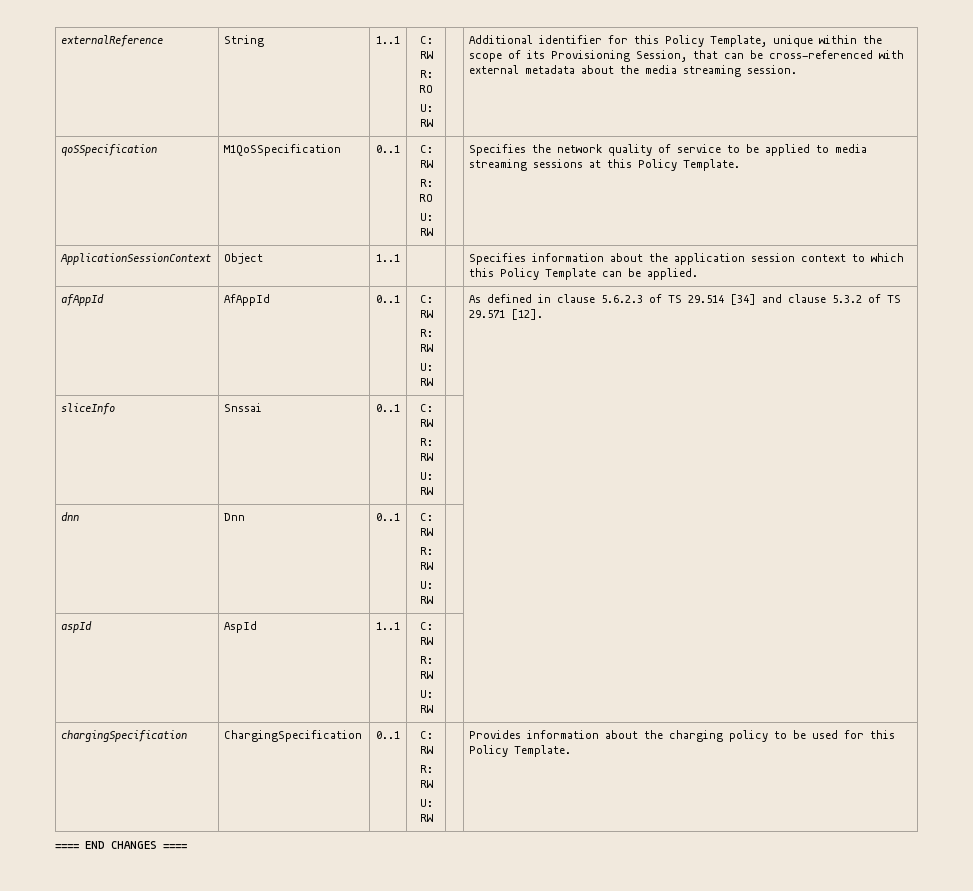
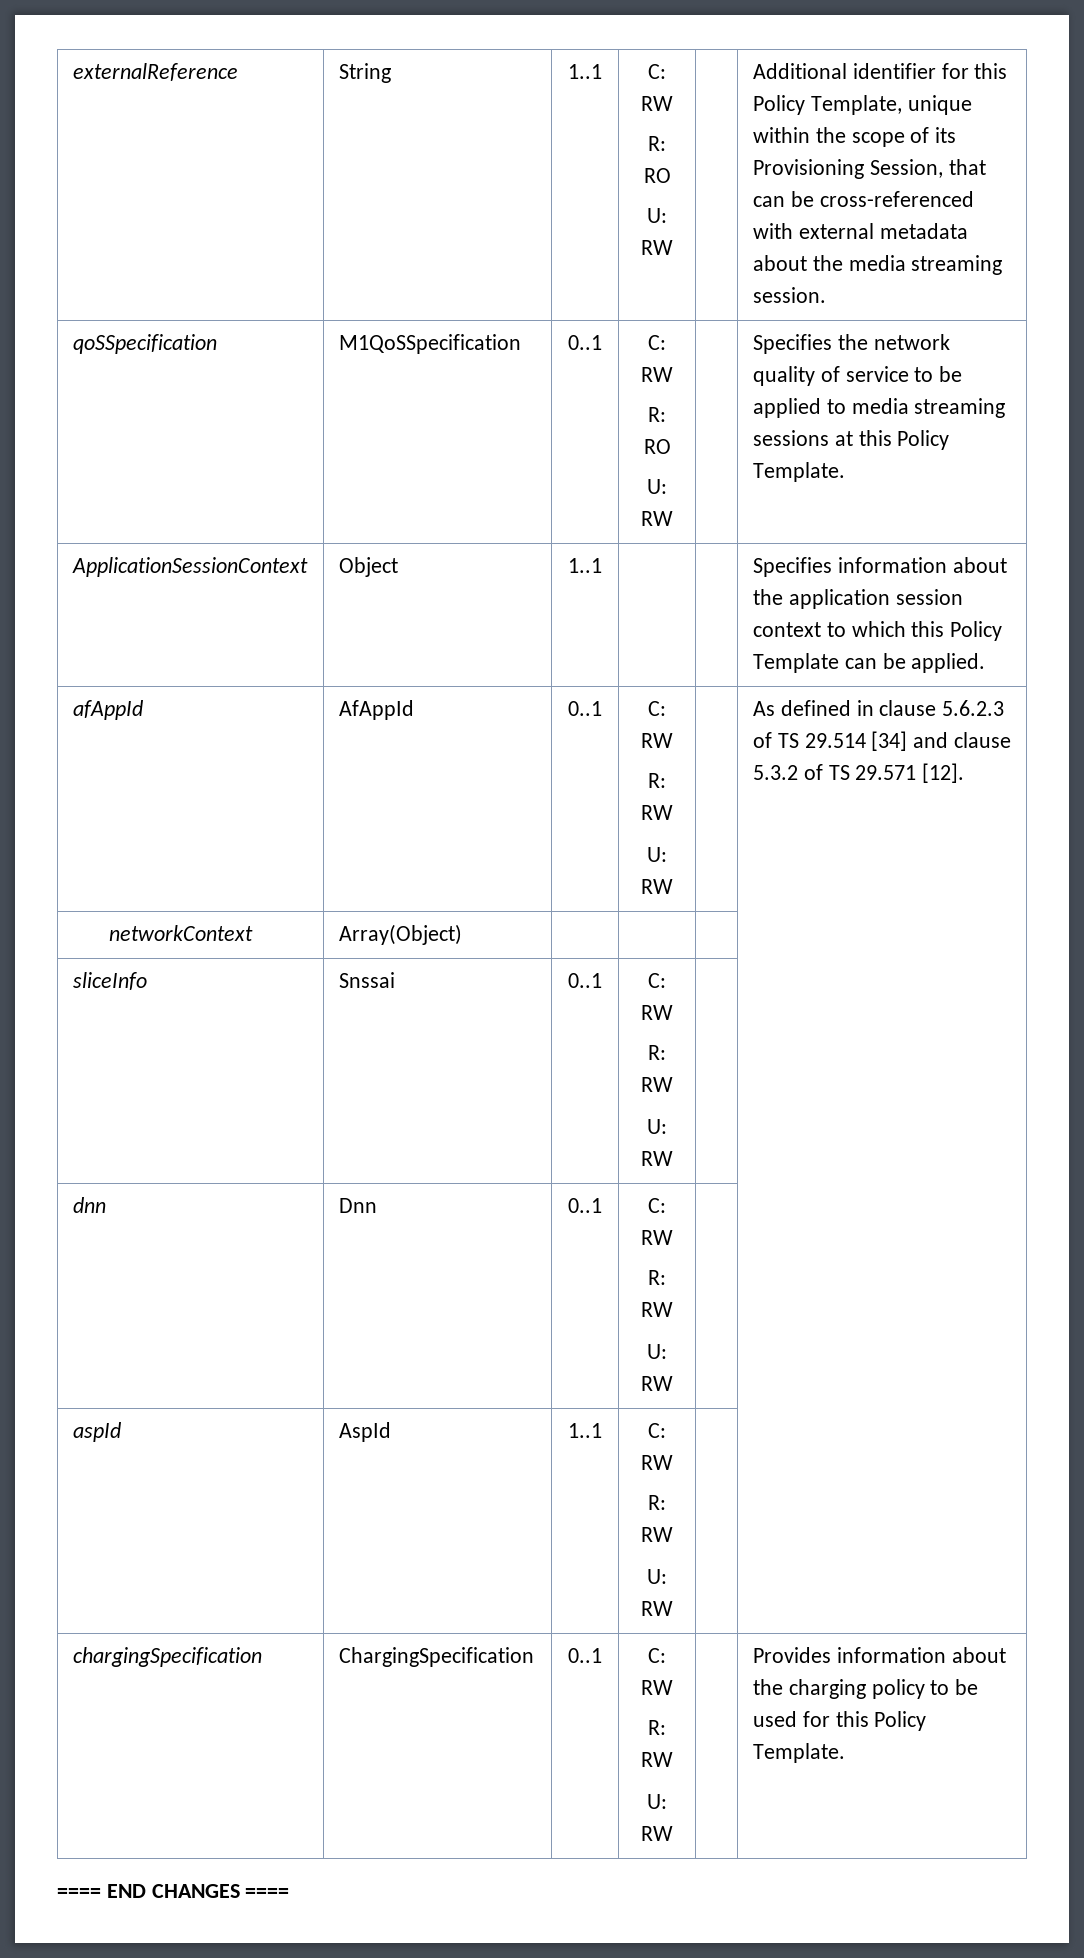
+ networkContext | Array(Object) | | | |

